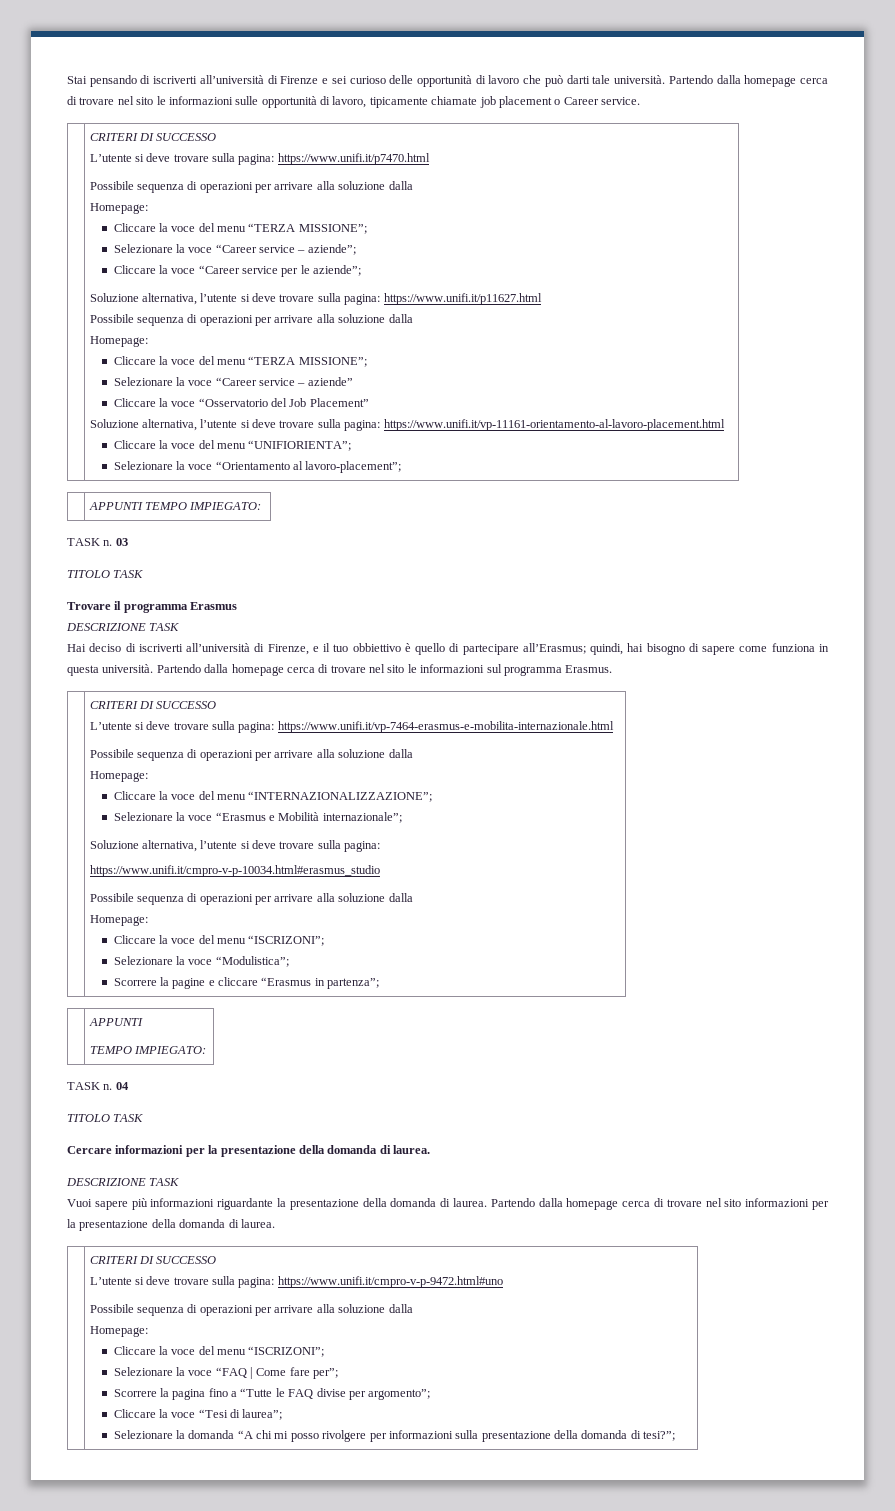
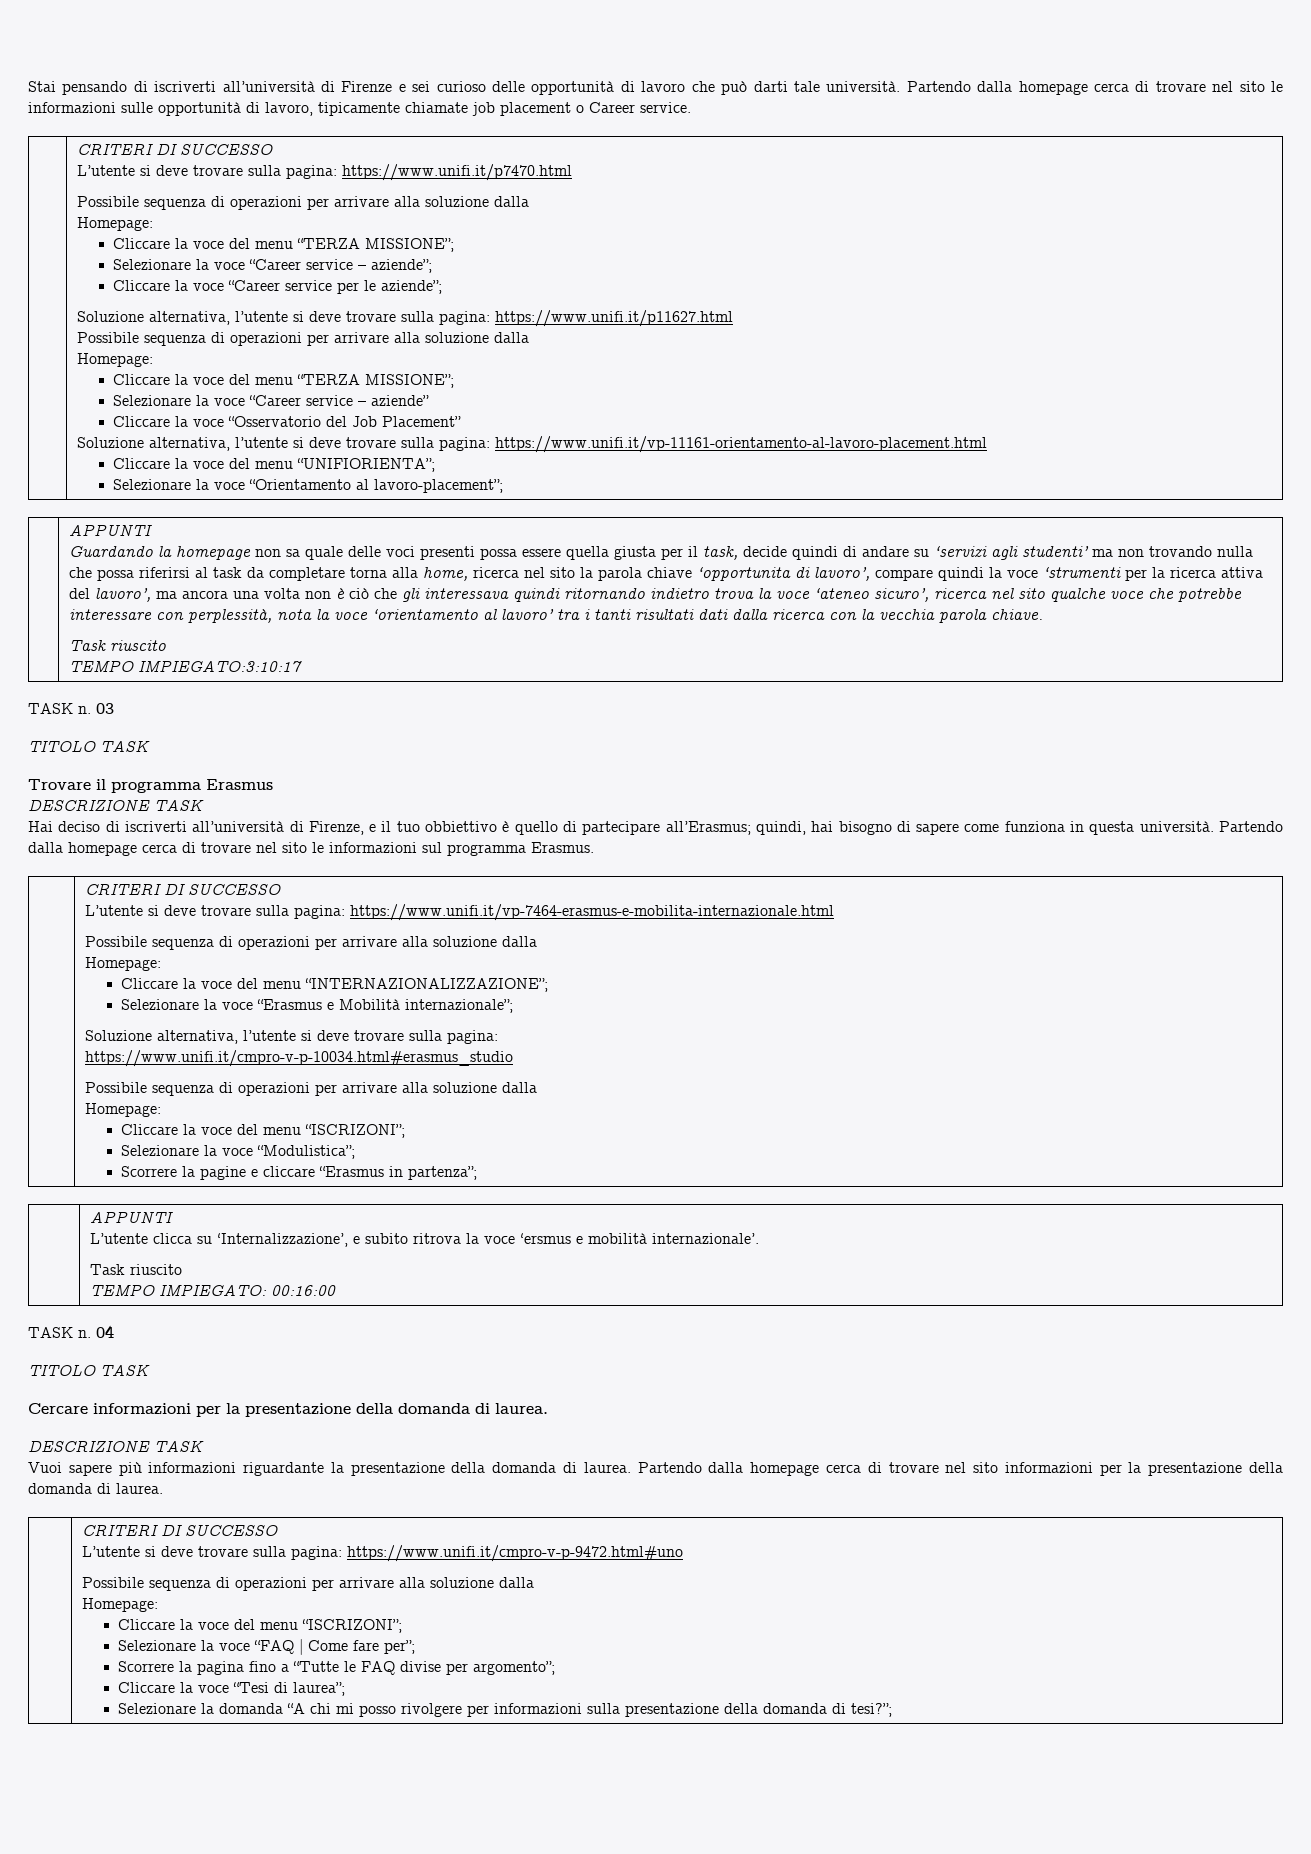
  Selezionare la voce “Orientamento al lavoro-placement”;
- | APPUNTI TEMPO IMPIEGATO:
+ | APPUNTI
+ Guardando la homepage non sa quale delle voci presenti possa essere quella giusta per il task, decide quindi di andare su ‘servizi agli studenti’ ma non trovando nulla che possa riferirsi al task da completare torna alla home, ricerca nel sito la parola chiave ‘opportunita di lavoro’, compare quindi la voce ‘strumenti per la ricerca attiva del lavoro’, ma ancora una volta non è ciò che gli interessava quindi ritornando indietro trova la voce ‘ateneo sicuro’, ricerca nel sito qualche voce che potrebbe interessare con perplessità, nota la voce ‘orientamento al lavoro’ tra i tanti risultati dati dalla ricerca con la vecchia parola chiave.
+ Task riuscito
+ TEMPO IMPIEGATO:3:10:17
  Scorrere la pagine e cliccare “Erasmus in partenza”;
  | APPUNTI
- TEMPO IMPIEGATO:
+ L’utente clicca su ‘Internalizzazione’, e subito ritrova la voce ‘ersmus e mobilità internazionale’.
+ Task riuscito
+ TEMPO IMPIEGATO: 00:16:00

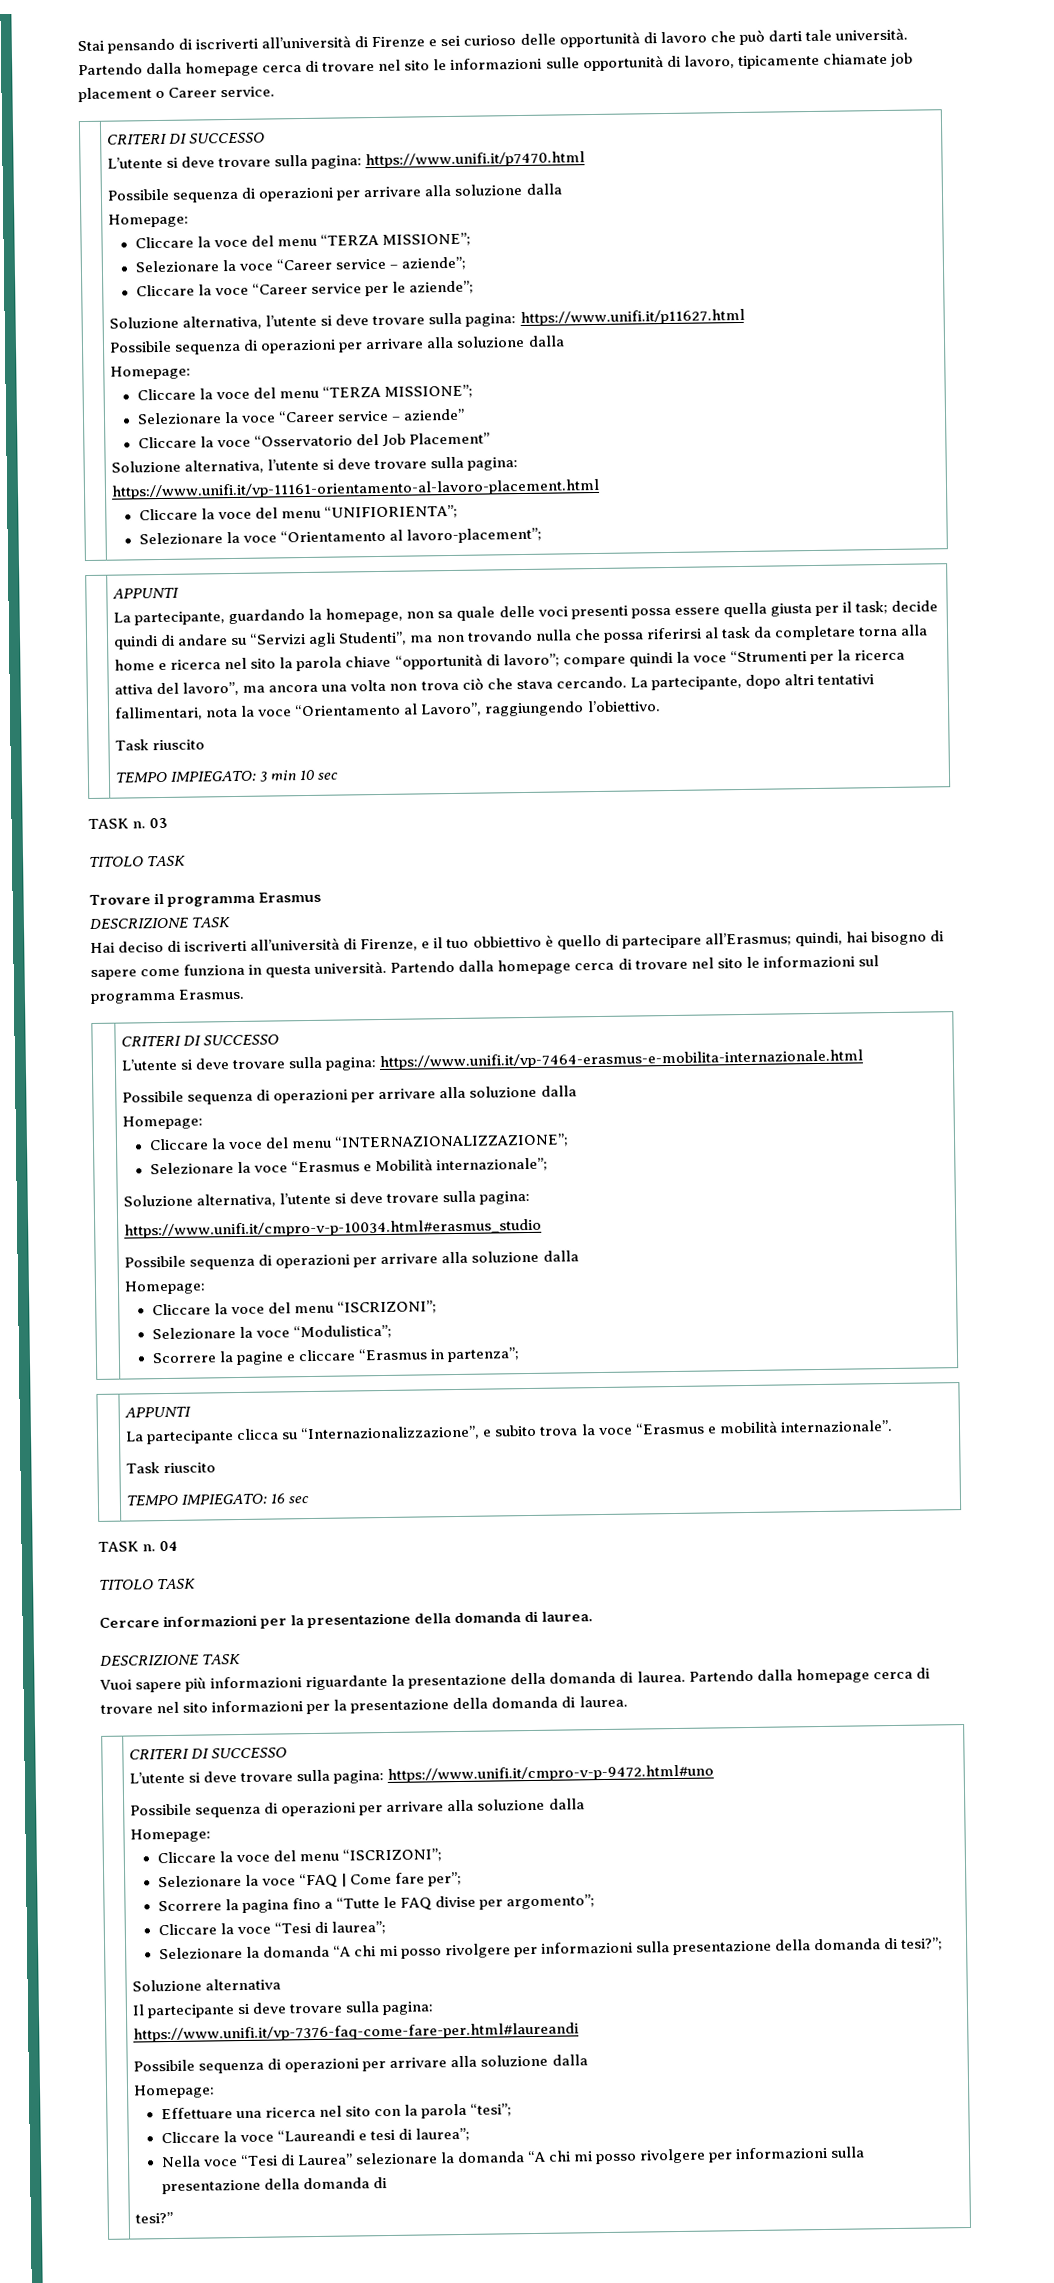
- Guardando la homepage non sa quale delle voci presenti possa essere quella giusta per il task, decide quindi di andare su ‘servizi agli studenti’ ma non trovando nulla che possa riferirsi al task da completare torna alla home, ricerca nel sito la parola chiave ‘opportunita di lavoro’, compare quindi la voce ‘strumenti per la ricerca attiva del lavoro’, ma ancora una volta non è ciò che gli interessava quindi ritornando indietro trova la voce ‘ateneo sicuro’, ricerca nel sito qualche voce che potrebbe interessare con perplessità, nota la voce ‘orientamento al lavoro’ tra i tanti risultati dati dalla ricerca con la vecchia parola chiave.
+ La partecipante, guardando la homepage, non sa quale delle voci presenti possa essere quella giusta per il task; decide quindi di andare su “Servizi agli Studenti”, ma non trovando nulla che possa riferirsi al task da completare torna alla home e ricerca nel sito la parola chiave “opportunità di lavoro”; compare quindi la voce “Strumenti per la ricerca attiva del lavoro”, ma ancora una volta non trova ciò che stava cercando. La partecipante, dopo altri tentativi fallimentari, nota la voce “Orientamento al Lavoro”, raggiungendo l’obiettivo.
  Task riuscito
- TEMPO IMPIEGATO:3:10:17
+ TEMPO IMPIEGATO: 3 min 10 sec
  Scorrere la pagine e cliccare “Erasmus in partenza”;
  | APPUNTI
- L’utente clicca su ‘Internalizzazione’, e subito ritrova la voce ‘ersmus e mobilità internazionale’.
+ La partecipante clicca su “Internazionalizzazione”, e subito trova la voce “Erasmus e mobilità internazionale”.
  Task riuscito
- TEMPO IMPIEGATO: 00:16:00
+ TEMPO IMPIEGATO: 16 sec
+ Soluzione alternativa
+ Il partecipante si deve trovare sulla pagina:
+ https://www.unifi.it/vp-7376-faq-come-fare-per.html#laureandi
+ Possibile sequenza di operazioni per arrivare alla soluzione dalla
+ Homepage:
+ Effettuare una ricerca nel sito con la parola “tesi”;
+ Cliccare la voce “Laureandi e tesi di laurea”;
+ Nella voce “Tesi di Laurea” selezionare la domanda “A chi mi posso rivolgere per informazioni sulla presentazione della domanda di
+ tesi?”

